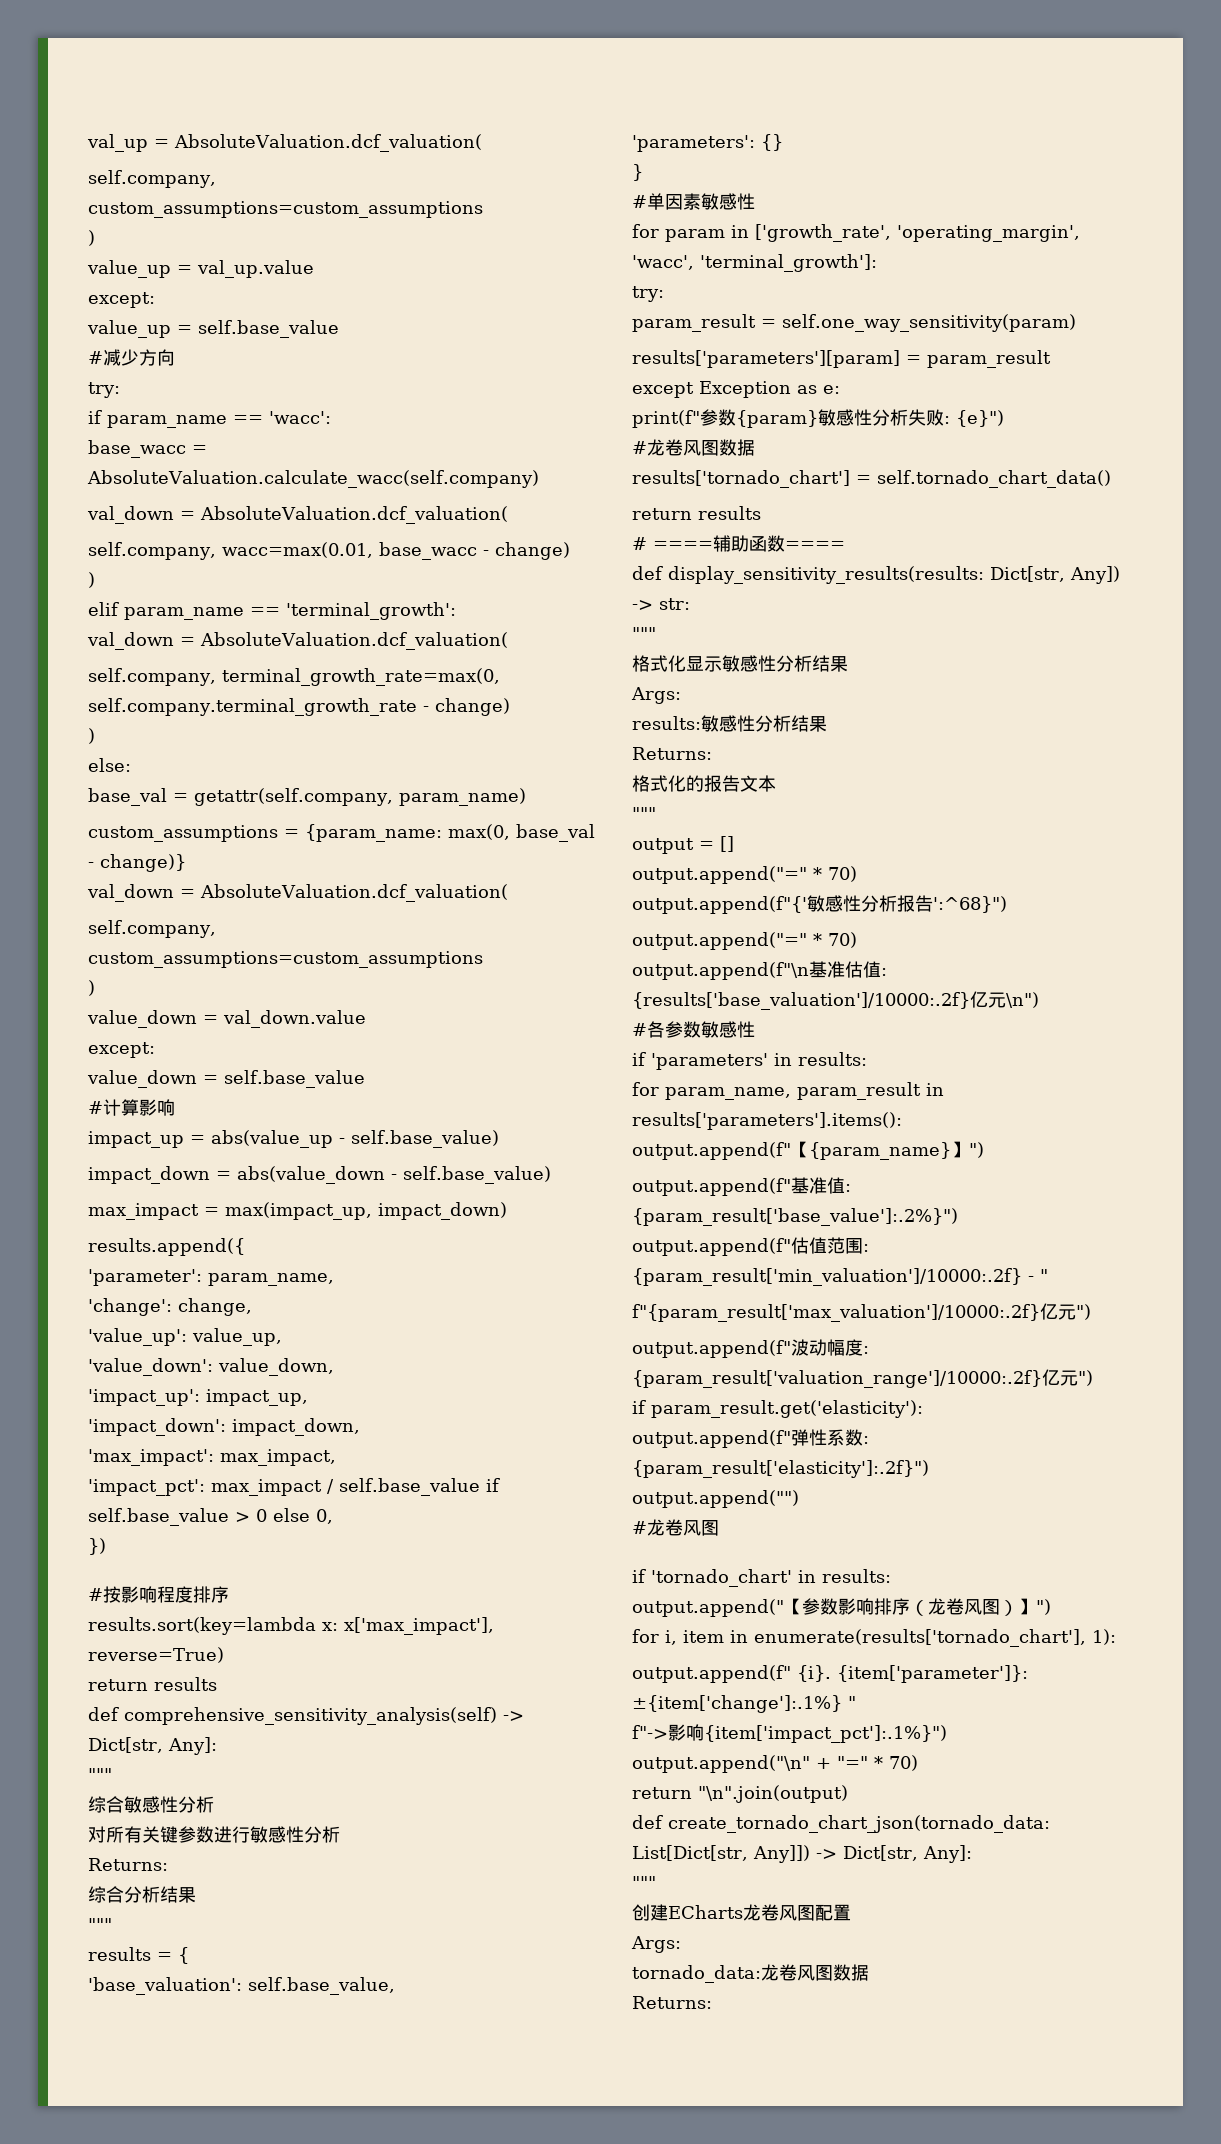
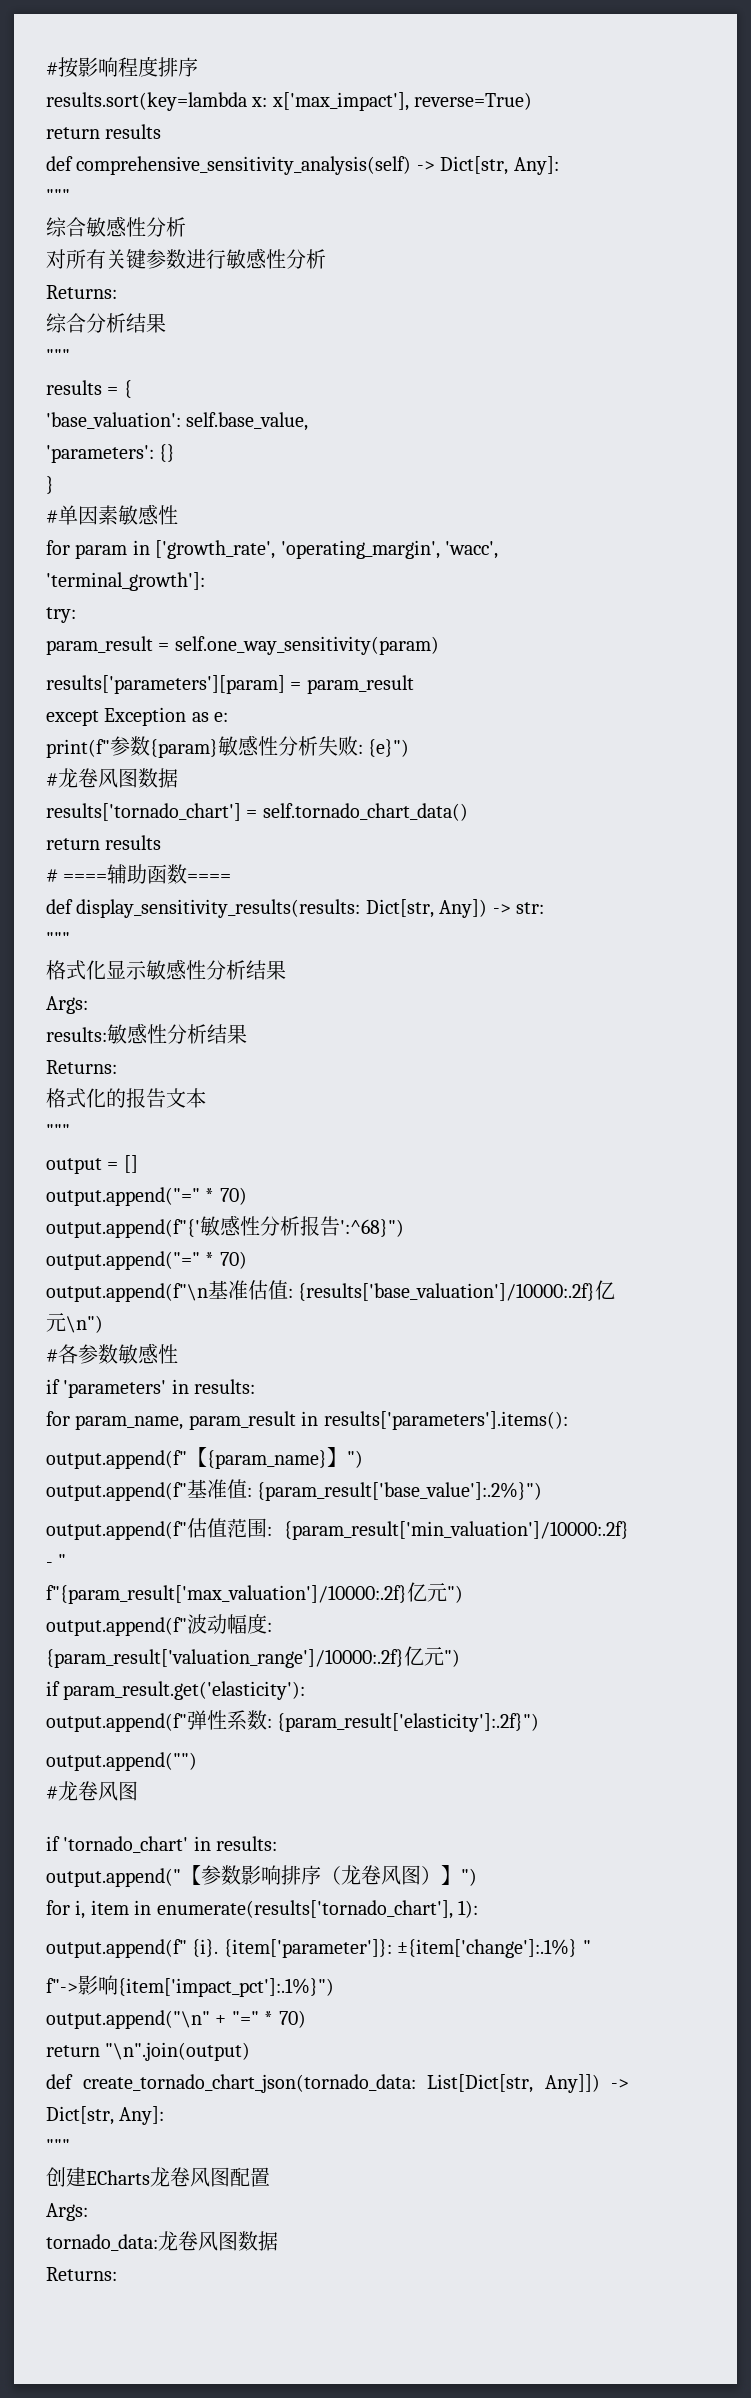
- val_up = AbsoluteValuation.dcf_valuation(
- self.company, custom_assumptions=custom_assumptions
- )
- value_up = val_up.value
- except:
- value_up = self.base_value
- #减少方向
- try:
- if param_name == 'wacc':
- base_wacc = AbsoluteValuation.calculate_wacc(self.company)
- val_down = AbsoluteValuation.dcf_valuation(
- self.company, wacc=max(0.01, base_wacc - change)
- )
- elif param_name == 'terminal_growth':
- val_down = AbsoluteValuation.dcf_valuation(
- self.company, terminal_growth_rate=max(0, self.company.terminal_growth_rate - change)
- )
- else:
- base_val = getattr(self.company, param_name)
- custom_assumptions = {param_name: max(0, base_val - change)}
- val_down = AbsoluteValuation.dcf_valuation(
- self.company, custom_assumptions=custom_assumptions
- )
- value_down = val_down.value
- except:
- value_down = self.base_value
- #计算影响
- impact_up = abs(value_up - self.base_value)
- impact_down = abs(value_down - self.base_value)
- max_impact = max(impact_up, impact_down)
- results.append({
- 'parameter': param_name,
- 'change': change,
- 'value_up': value_up,
- 'value_down': value_down,
- 'impact_up': impact_up,
- 'impact_down': impact_down,
- 'max_impact': max_impact,
- 'impact_pct': max_impact / self.base_value if self.base_value > 0 else 0,
- })

